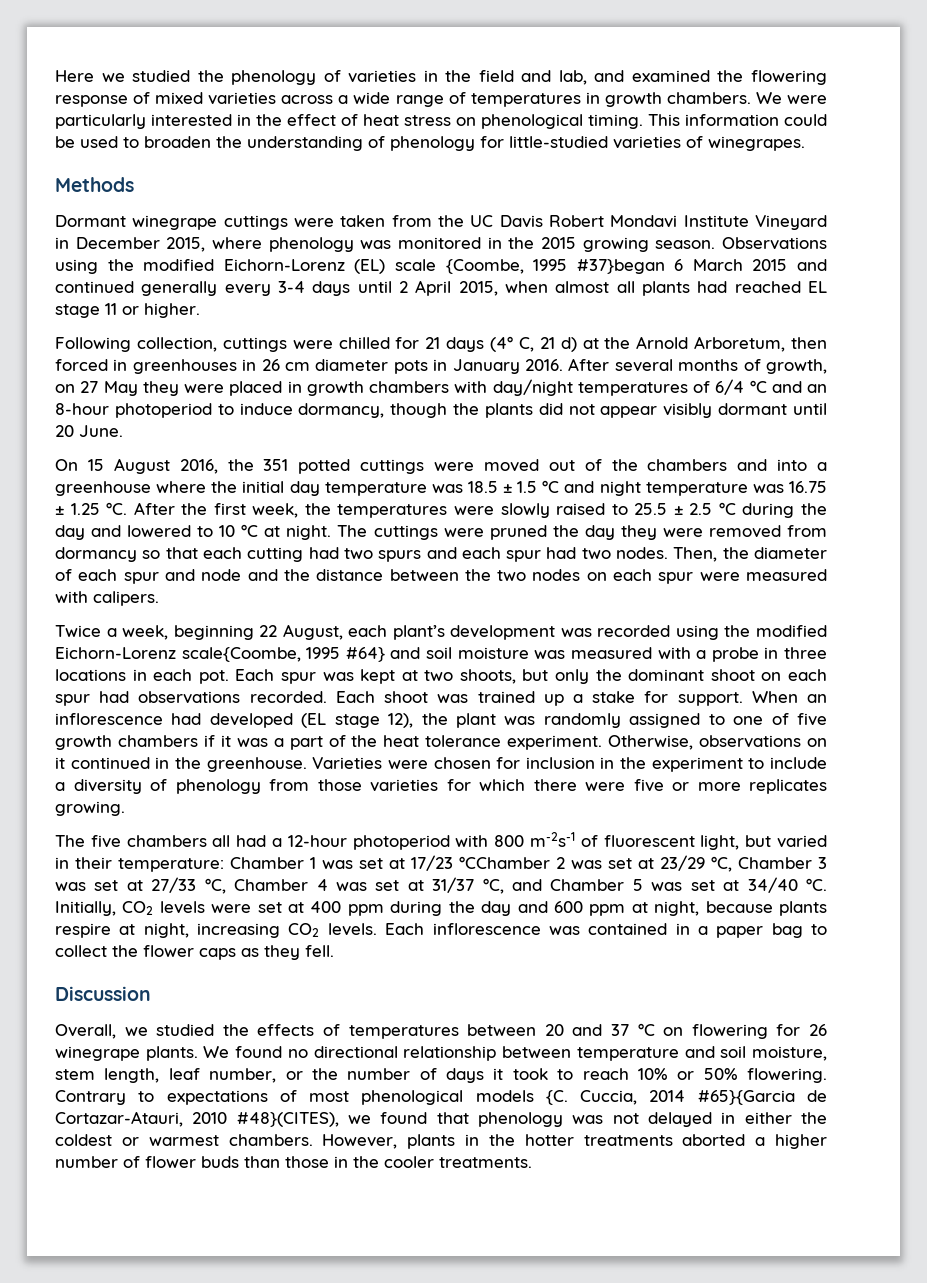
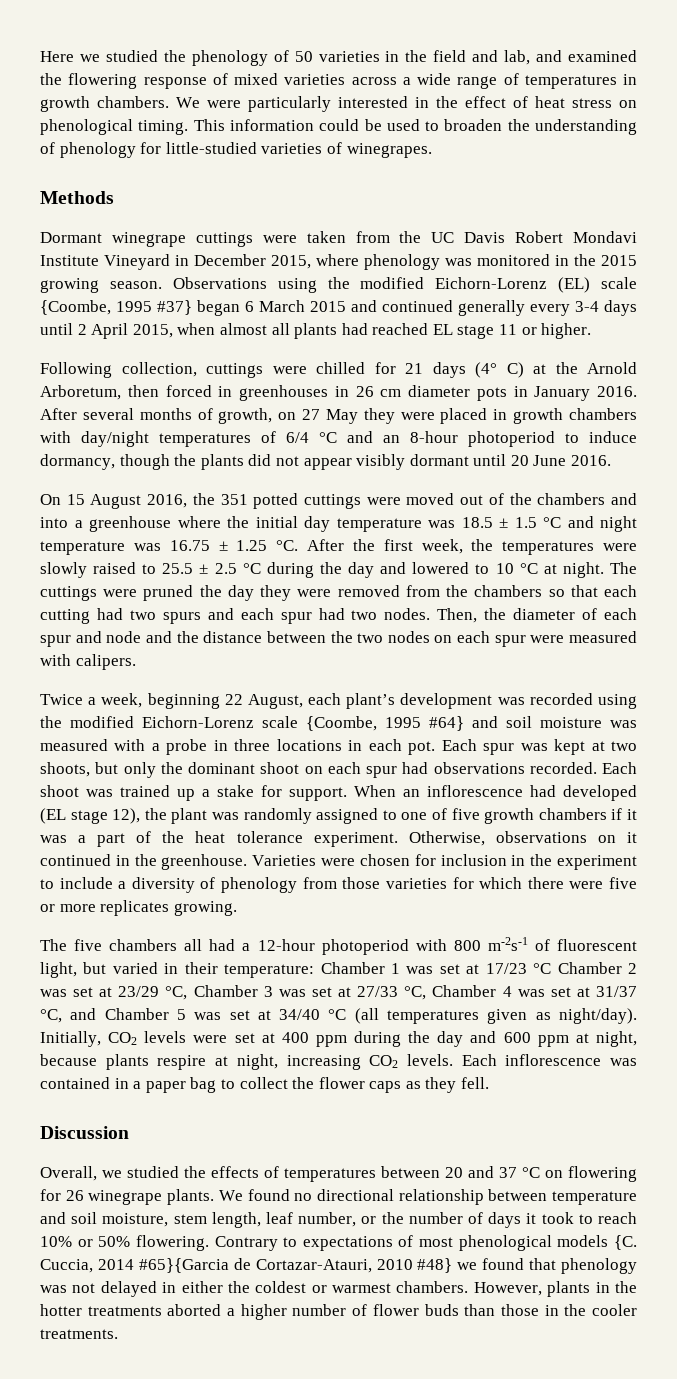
- Here we studied the phenology of varieties in the field and lab, and examined the flowering response of mixed varieties across a wide range of temperatures in growth chambers.
+ Here we studied the phenology of 50 varieties in the field and lab, and examined the flowering response of mixed varieties across a wide range of temperatures in growth chambers.
- Observations using the modified Eichorn-Lorenz (EL) scale {Coombe, 1995 #37}began 6 March 2015 and continued generally every 3-4 days until 2 April 2015, when almost all plants had reached EL stage 11 or higher.
+ Observations using the modified Eichorn-Lorenz (EL) scale {Coombe, 1995 #37} began 6 March 2015 and continued generally every 3-4 days until 2 April 2015, when almost all plants had reached EL stage 11 or higher.
- Following collection, cuttings were chilled for 21 days (4° C, 21 d) at the Arnold Arboretum, then forced in greenhouses in 26 cm diameter pots in January 2016.
+ Following collection, cuttings were chilled for 21 days (4° C) at the Arnold Arboretum, then forced in greenhouses in 26 cm diameter pots in January 2016.
- After several months of growth, on 27 May they were placed in growth chambers with day/night temperatures of 6/4 °C and an 8-hour photoperiod to induce dormancy, though the plants did not appear visibly dormant until 20 June.
+ After several months of growth, on 27 May they were placed in growth chambers with day/night temperatures of 6/4 °C and an 8-hour photoperiod to induce dormancy, though the plants did not appear visibly dormant until 20 June 2016.
- The cuttings were pruned the day they were removed from dormancy so that each cutting had two spurs and each spur had two nodes.
+ The cuttings were pruned the day they were removed from the chambers so that each cutting had two spurs and each spur had two nodes.
- Twice a week, beginning 22 August, each plant’s development was recorded using the modified Eichorn-Lorenz scale{Coombe, 1995 #64} and soil moisture was measured with a probe in three locations in each pot.
+ Twice a week, beginning 22 August, each plant’s development was recorded using the modified Eichorn-Lorenz scale {Coombe, 1995 #64} and soil moisture was measured with a probe in three locations in each pot.
- The five chambers all had a 12-hour photoperiod with 800 m-2s-1 of fluorescent light, but varied in their temperature: Chamber 1 was set at 17/23 °CChamber 2 was set at 23/29 °C, Chamber 3 was set at 27/33 °C, Chamber 4 was set at 31/37 °C, and Chamber 5 was set at 34/40 °C.
+ The five chambers all had a 12-hour photoperiod with 800 m-2s-1 of fluorescent light, but varied in their temperature: Chamber 1 was set at 17/23 °C Chamber 2 was set at 23/29 °C, Chamber 3 was set at 27/33 °C, Chamber 4 was set at 31/37 °C, and Chamber 5 was set at 34/40 °C (all temperatures given as night/day).
- Cuccia, 2014 #65}{Garcia de Cortazar-Atauri, 2010 #48}(CITES), we found that phenology was not delayed in either the coldest or warmest chambers.
+ Cuccia, 2014 #65}{Garcia de Cortazar-Atauri, 2010 #48} we found that phenology was not delayed in either the coldest or warmest chambers.

